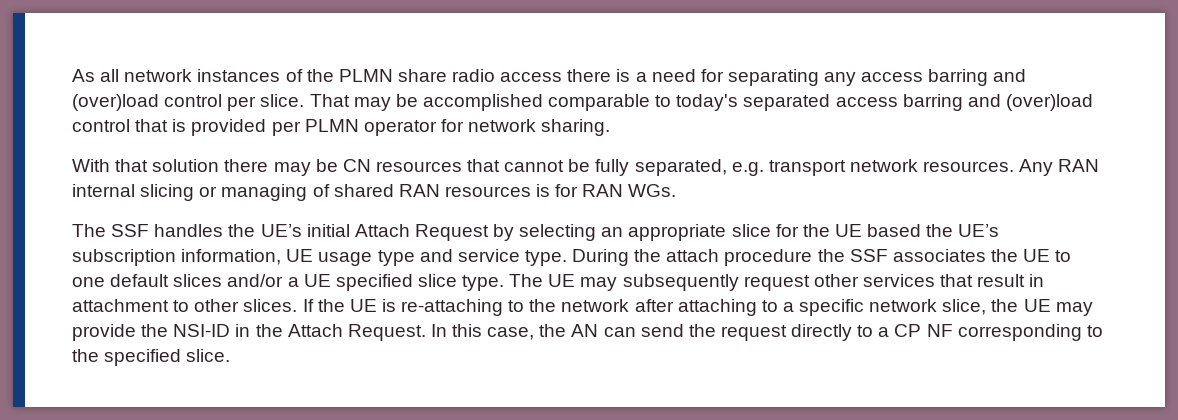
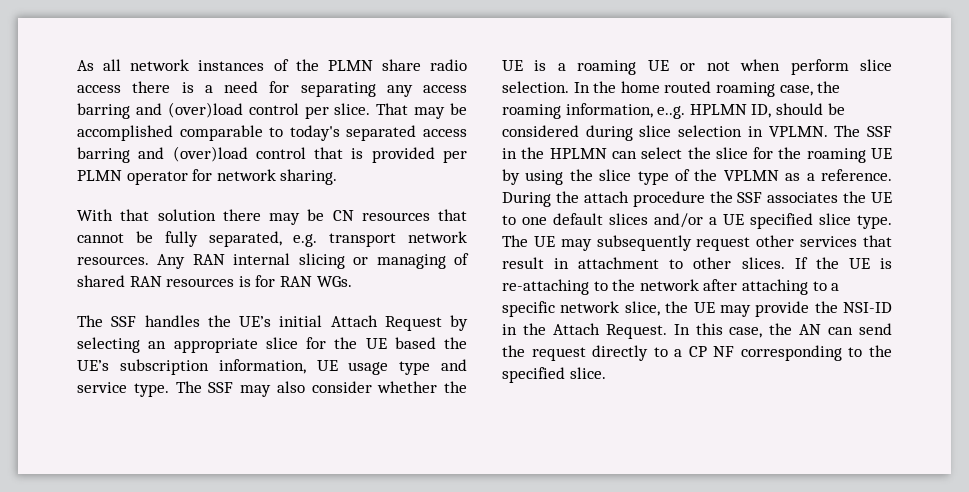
+ The SSF may also consider whether the UE is a roaming UE or not when perform slice selection. In the home routed roaming case, the roaming information, e..g. HPLMN ID, should be considered during slice selection in VPLMN. The SSF in the HPLMN can select the slice for the roaming UE by using the slice type of the VPLMN as a reference.

